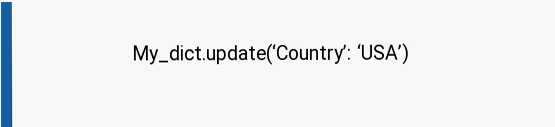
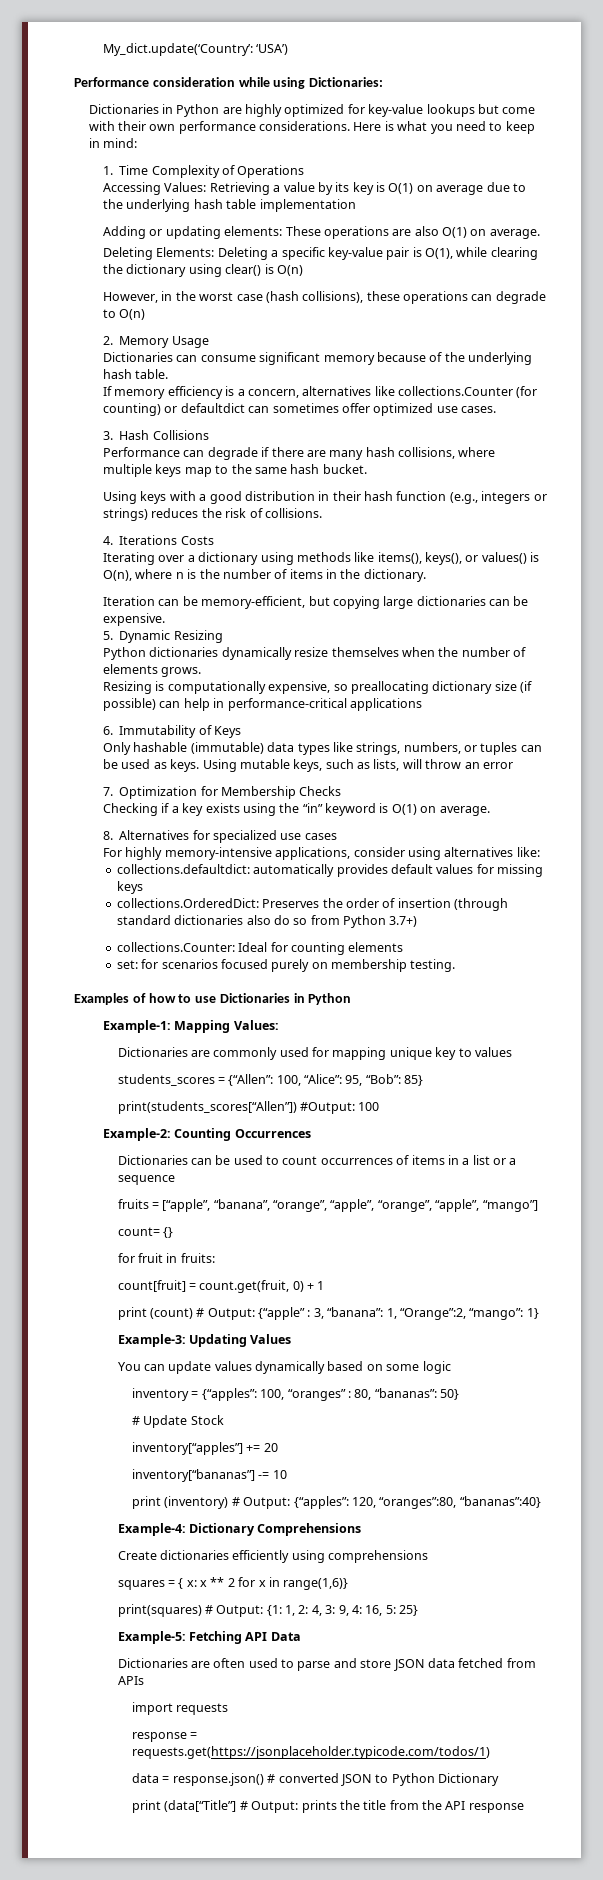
+ Performance consideration while using Dictionaries:
+ Dictionaries in Python are highly optimized for key-value lookups but come with their own performance considerations. Here is what you need to keep in mind:
+ 1. Time Complexity of Operations
+ Accessing Values: Retrieving a value by its key is O(1) on average due to the underlying hash table implementation
+ Adding or updating elements: These operations are also O(1) on average.
+ Deleting Elements: Deleting a specific key-value pair is O(1), while clearing the dictionary using clear() is O(n)
+ However, in the worst case (hash collisions), these operations can degrade to O(n)
+ 2. Memory Usage
+ Dictionaries can consume significant memory because of the underlying hash table.
+ If memory efficiency is a concern, alternatives like collections.Counter (for counting) or defaultdict can sometimes offer optimized use cases.
+ 3. Hash Collisions
+ Performance can degrade if there are many hash collisions, where multiple keys map to the same hash bucket.
+ Using keys with a good distribution in their hash function (e.g., integers or strings) reduces the risk of collisions.
+ 4. Iterations Costs
+ Iterating over a dictionary using methods like items(), keys(), or values() is O(n), where n is the number of items in the dictionary.
+ Iteration can be memory-efficient, but copying large dictionaries can be expensive.
+ 5. Dynamic Resizing
+ Python dictionaries dynamically resize themselves when the number of elements grows.
+ Resizing is computationally expensive, so preallocating dictionary size (if possible) can help in performance-critical applications
+ 6. Immutability of Keys
+ Only hashable (immutable) data types like strings, numbers, or tuples can be used as keys. Using mutable keys, such as lists, will throw an error
+ 7. Optimization for Membership Checks
+ Checking if a key exists using the “in” keyword is O(1) on average.
+ 8. Alternatives for specialized use cases
+ For highly memory-intensive applications, consider using alternatives like:
+ collections.defaultdict: automatically provides default values for missing keys
+ collections.OrderedDict: Preserves the order of insertion (through standard dictionaries also do so from Python 3.7+)
+ collections.Counter: Ideal for counting elements
+ set: for scenarios focused purely on membership testing.
+ Examples of how to use Dictionaries in Python
+ Example-1: Mapping Values:
+ Dictionaries are commonly used for mapping unique key to values
+ students_scores = {“Allen”: 100, “Alice”: 95, “Bob”: 85}
+ print(students_scores[“Allen”]) #Output: 100
+ Example-2: Counting Occurrences
+ Dictionaries can be used to count occurrences of items in a list or a sequence
+ fruits = [“apple”, “banana”, “orange”, “apple”, “orange”, “apple”, “mango”]
+ count= {}
+ for fruit in fruits:
+ count[fruit] = count.get(fruit, 0) + 1
+ print (count) # Output: {“apple” : 3, “banana”: 1, “Orange”:2, “mango”: 1}
+ Example-3: Updating Values
+ You can update values dynamically based on some logic
+ inventory = {“apples”: 100, “oranges” : 80, “bananas”: 50}
+ # Update Stock
+ inventory[“apples”] += 20
+ inventory[“bananas”] -= 10
+ print (inventory) # Output: {“apples”: 120, “oranges”:80, “bananas”:40}
+ Example-4: Dictionary Comprehensions
+ Create dictionaries efficiently using comprehensions
+ squares = { x: x ** 2 for x in range(1,6)}
+ print(squares) # Output: {1: 1, 2: 4, 3: 9, 4: 16, 5: 25}
+ Example-5: Fetching API Data
+ Dictionaries are often used to parse and store JSON data fetched from APIs
+ import requests
+ response = requests.get(https://jsonplaceholder.typicode.com/todos/1)
+ data = response.json() # converted JSON to Python Dictionary
+ print (data[“Title”] # Output: prints the title from the API response

